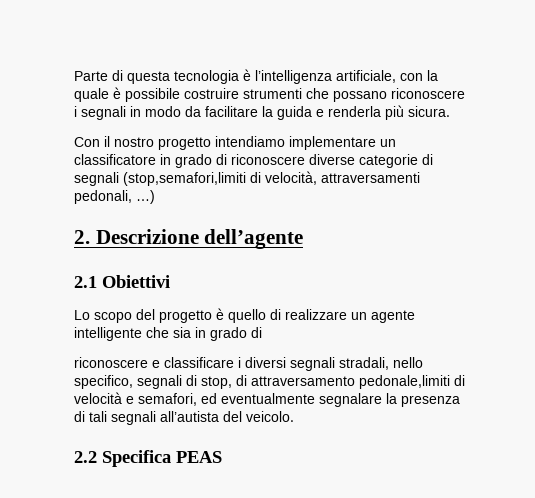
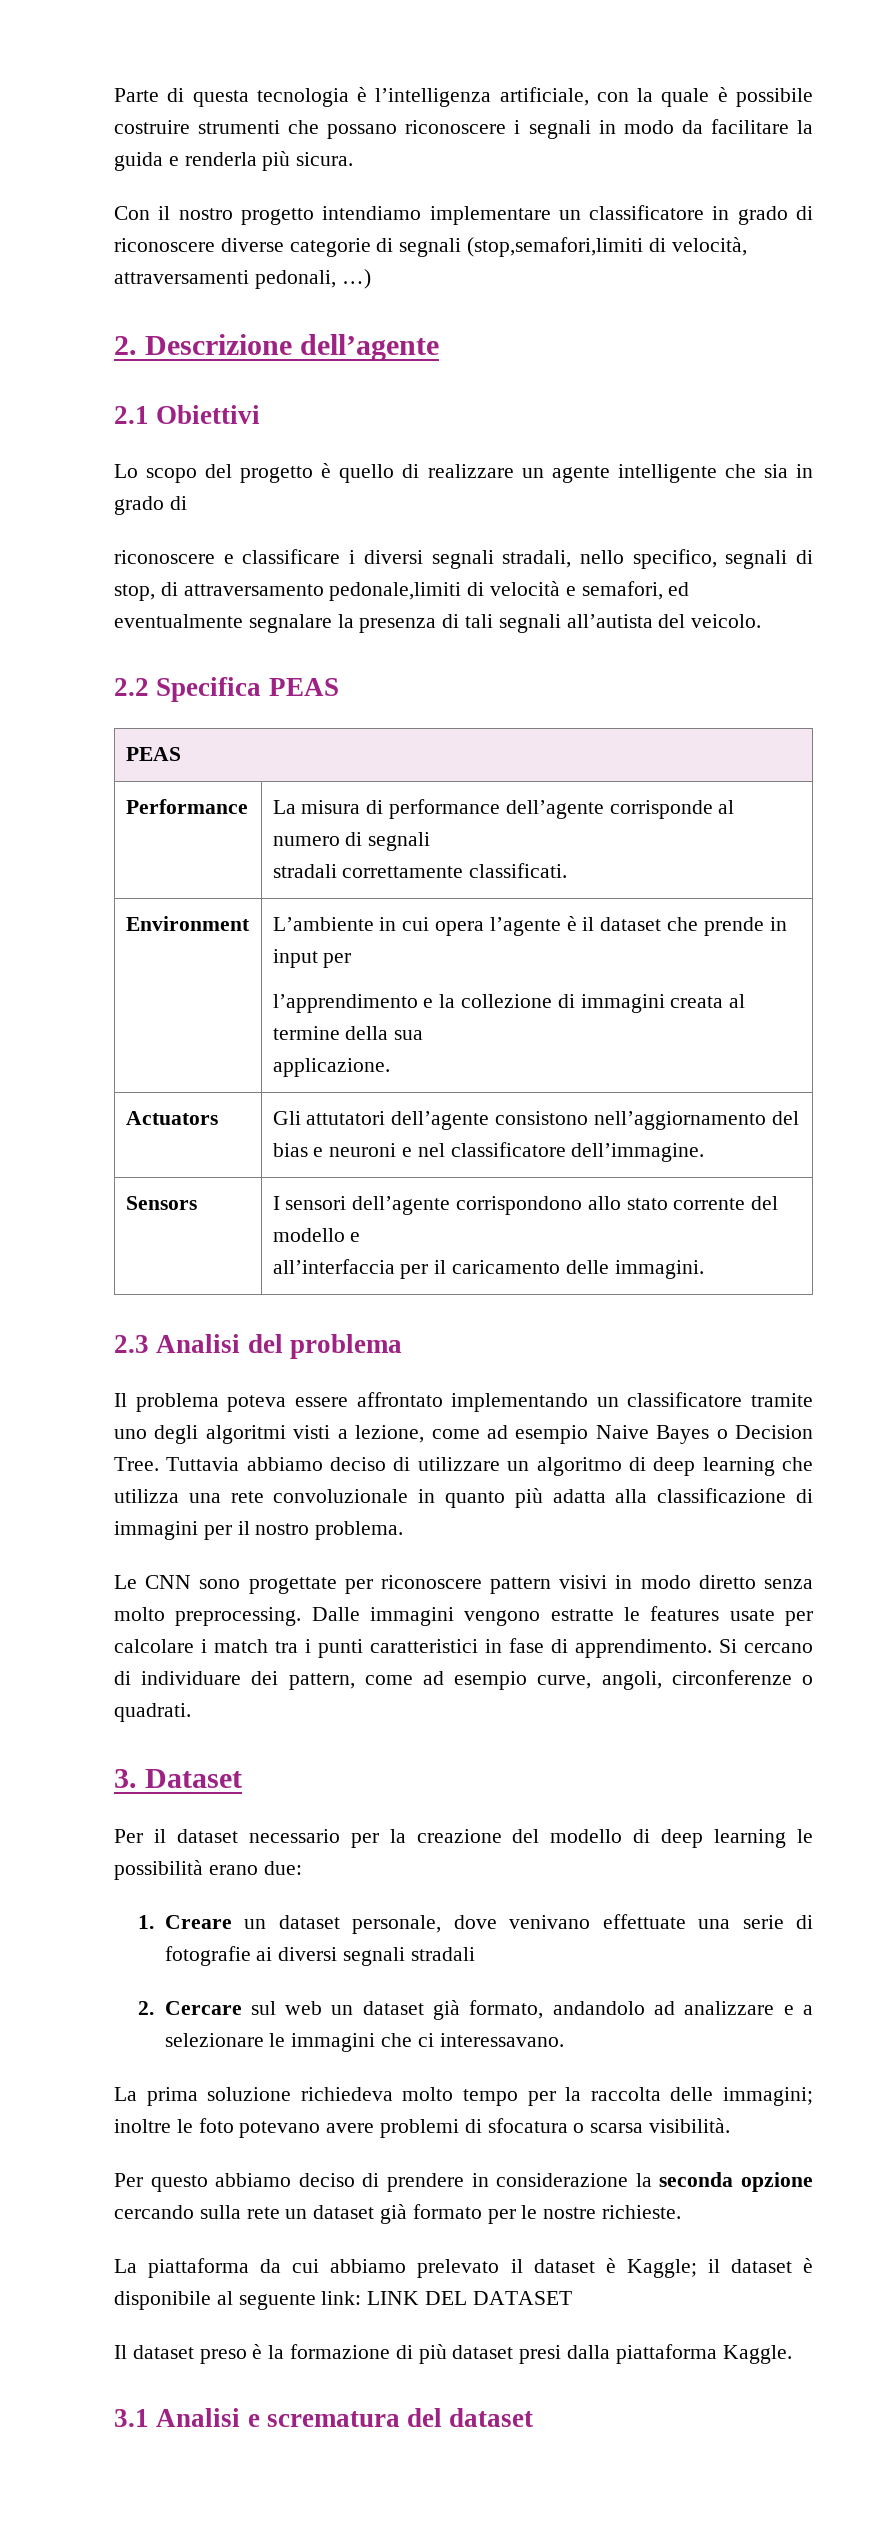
  2.2 Specifica PEAS
+ PEAS
+ Performance | La misura di performance dell’agente corrisponde al numero di segnali
+ stradali correttamente classificati.
+ Environment | L’ambiente in cui opera l’agente è il dataset che prende in input per
+ l’apprendimento e la collezione di immagini creata al termine della sua
+ applicazione.
+ Actuators | Gli attutatori dell’agente consistono nell’aggiornamento del bias e neuroni e nel classificatore dell’immagine.
+ Sensors | I sensori dell’agente corrispondono allo stato corrente del modello e
+ all’interfaccia per il caricamento delle immagini.
+ 2.3 Analisi del problema
+ Il problema poteva essere affrontato implementando un classificatore tramite uno degli algoritmi visti a lezione, come ad esempio Naive Bayes o Decision Tree. Tuttavia abbiamo deciso di utilizzare un algoritmo di deep learning che utilizza una rete convoluzionale in quanto più adatta alla classificazione di immagini per il nostro problema.
+ Le CNN sono progettate per riconoscere pattern visivi in modo diretto senza molto preprocessing. Dalle immagini vengono estratte le features usate per calcolare i match tra i punti caratteristici in fase di apprendimento. Si cercano di individuare dei pattern, come ad esempio curve, angoli, circonferenze o quadrati.
+ 3. Dataset
+ Per il dataset necessario per la creazione del modello di deep learning le possibilità erano due:
+ 1. Creare un dataset personale, dove venivano effettuate una serie di fotografie ai diversi segnali stradali
+ 2. Cercare sul web un dataset già formato, andandolo ad analizzare e a selezionare le immagini che ci interessavano.
+ La prima soluzione richiedeva molto tempo per la raccolta delle immagini; inoltre le foto potevano avere problemi di sfocatura o scarsa visibilità.
+ Per questo abbiamo deciso di prendere in considerazione la seconda opzione cercando sulla rete un dataset già formato per le nostre richieste.
+ La piattaforma da cui abbiamo prelevato il dataset è Kaggle; il dataset è disponibile al seguente link: LINK DEL DATASET
+ Il dataset preso è la formazione di più dataset presi dalla piattaforma Kaggle.
+ 3.1 Analisi e scrematura del dataset

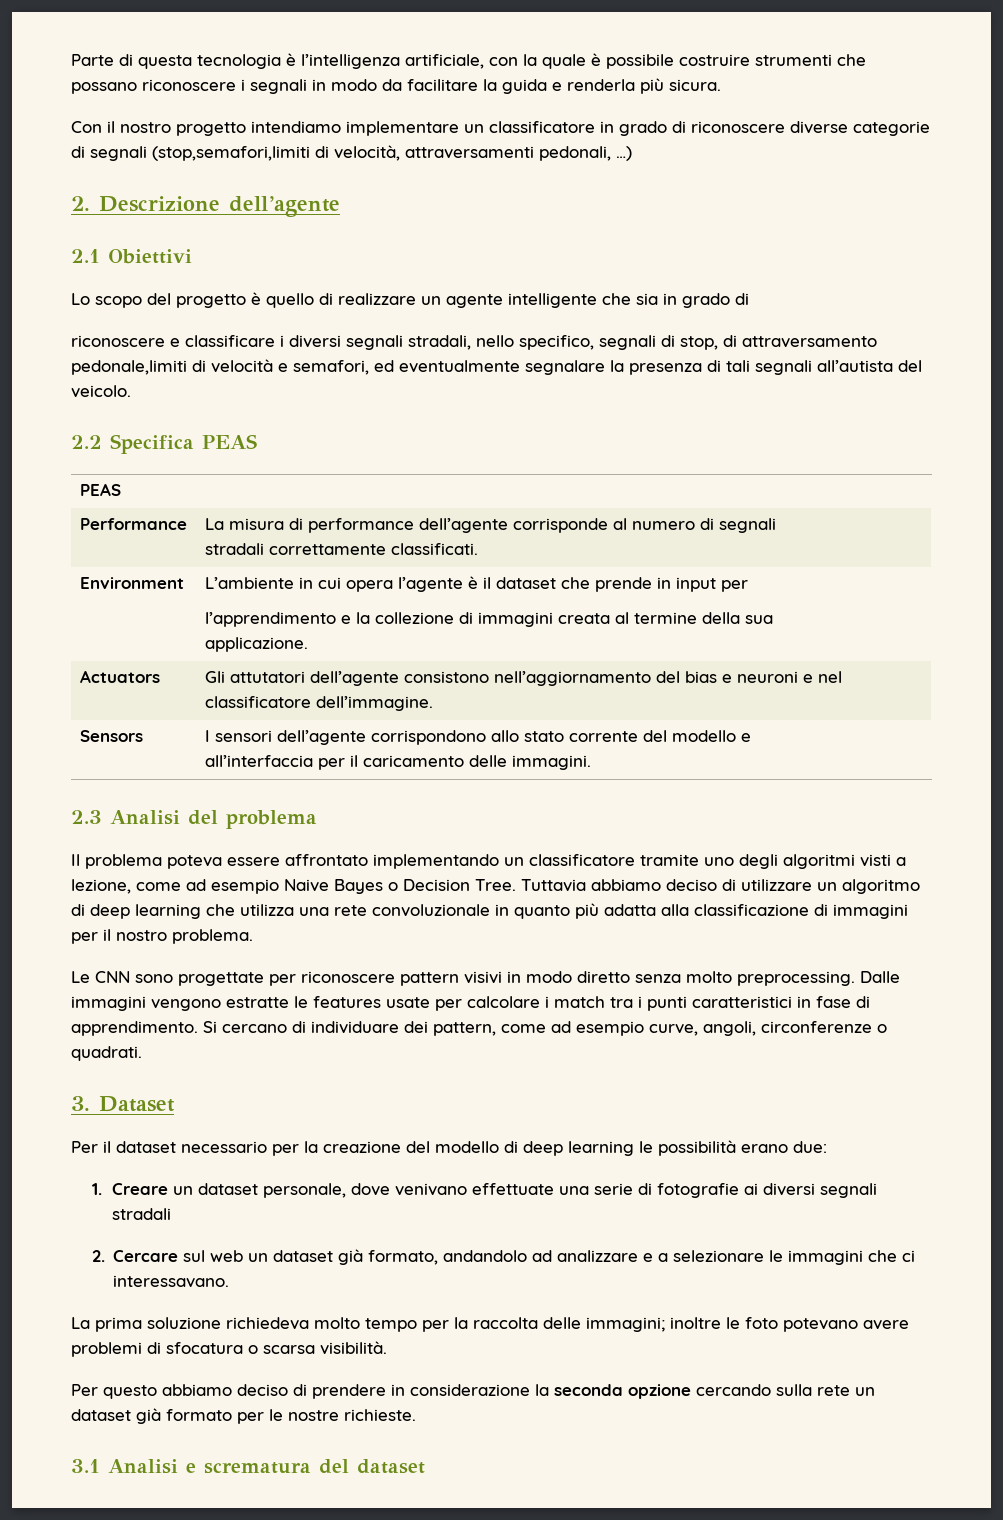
- La piattaforma da cui abbiamo prelevato il dataset è Kaggle; il dataset è disponibile al seguente link: LINK DEL DATASET
- Il dataset preso è la formazione di più dataset presi dalla piattaforma Kaggle.

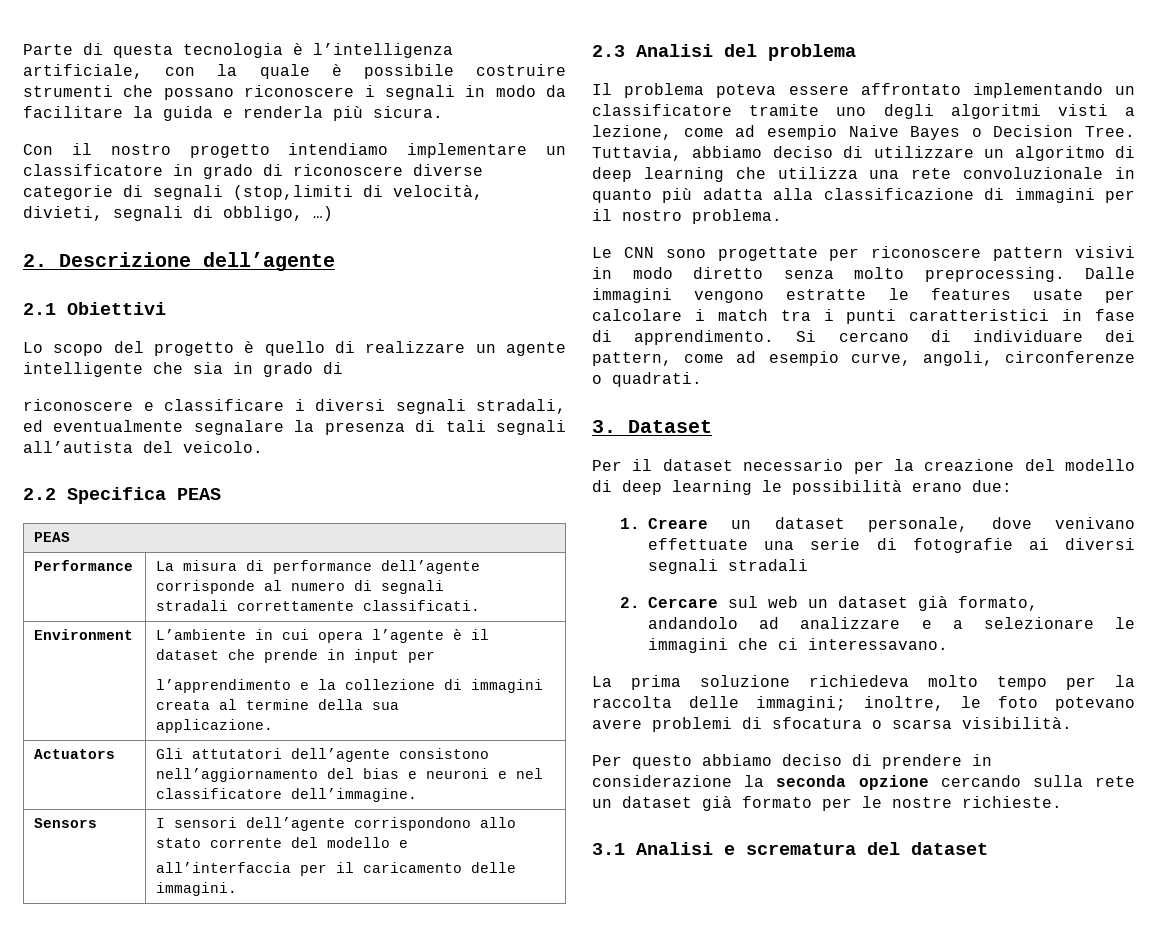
- Con il nostro progetto intendiamo implementare un classificatore in grado di riconoscere diverse categorie di segnali (stop,semafori,limiti di velocità, attraversamenti pedonali, …)
+ Con il nostro progetto intendiamo implementare un classificatore in grado di riconoscere diverse categorie di segnali (stop,limiti di velocità, divieti, segnali di obbligo, …)
- riconoscere e classificare i diversi segnali stradali, nello specifico, segnali di stop, di attraversamento pedonale,limiti di velocità e semafori, ed eventualmente segnalare la presenza di tali segnali all’autista del veicolo.
+ riconoscere e classificare i diversi segnali stradali, ed eventualmente segnalare la presenza di tali segnali all’autista del veicolo.
- Tuttavia abbiamo deciso di utilizzare un algoritmo di deep learning che utilizza una rete convoluzionale in quanto più adatta alla classificazione di immagini per il nostro problema.
+ Tuttavia, abbiamo deciso di utilizzare un algoritmo di deep learning che utilizza una rete convoluzionale in quanto più adatta alla classificazione di immagini per il nostro problema.
- La prima soluzione richiedeva molto tempo per la raccolta delle immagini; inoltre le foto potevano avere problemi di sfocatura o scarsa visibilità.
+ La prima soluzione richiedeva molto tempo per la raccolta delle immagini; inoltre, le foto potevano avere problemi di sfocatura o scarsa visibilità.

